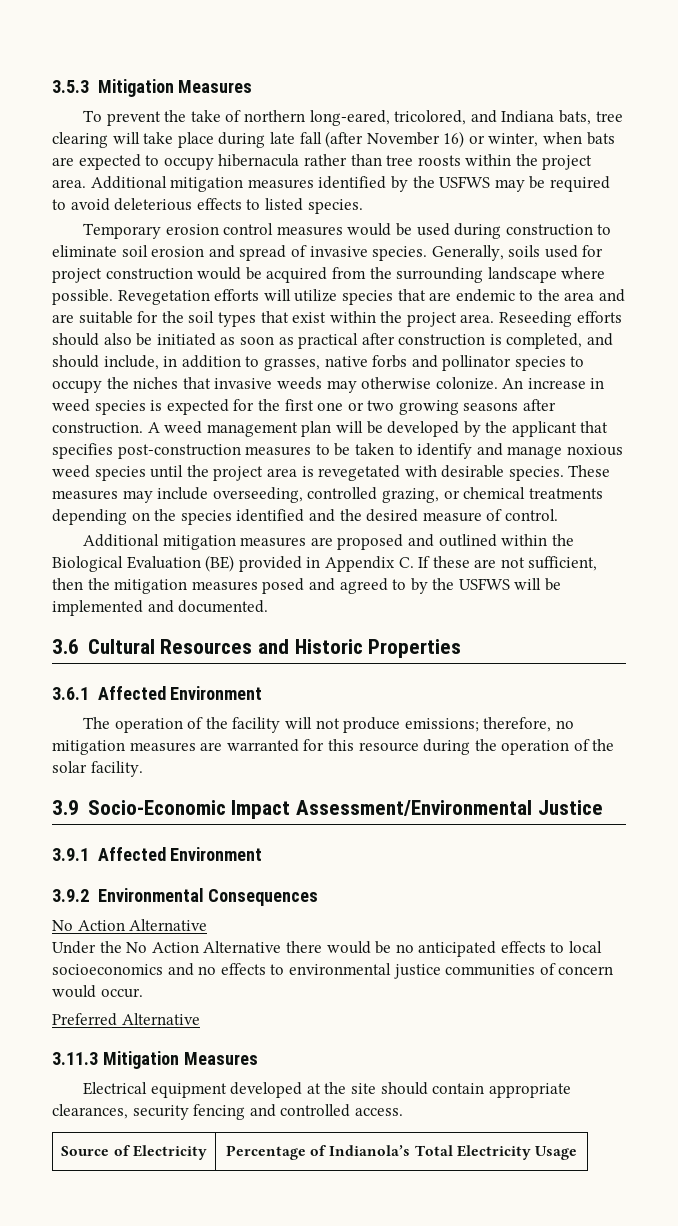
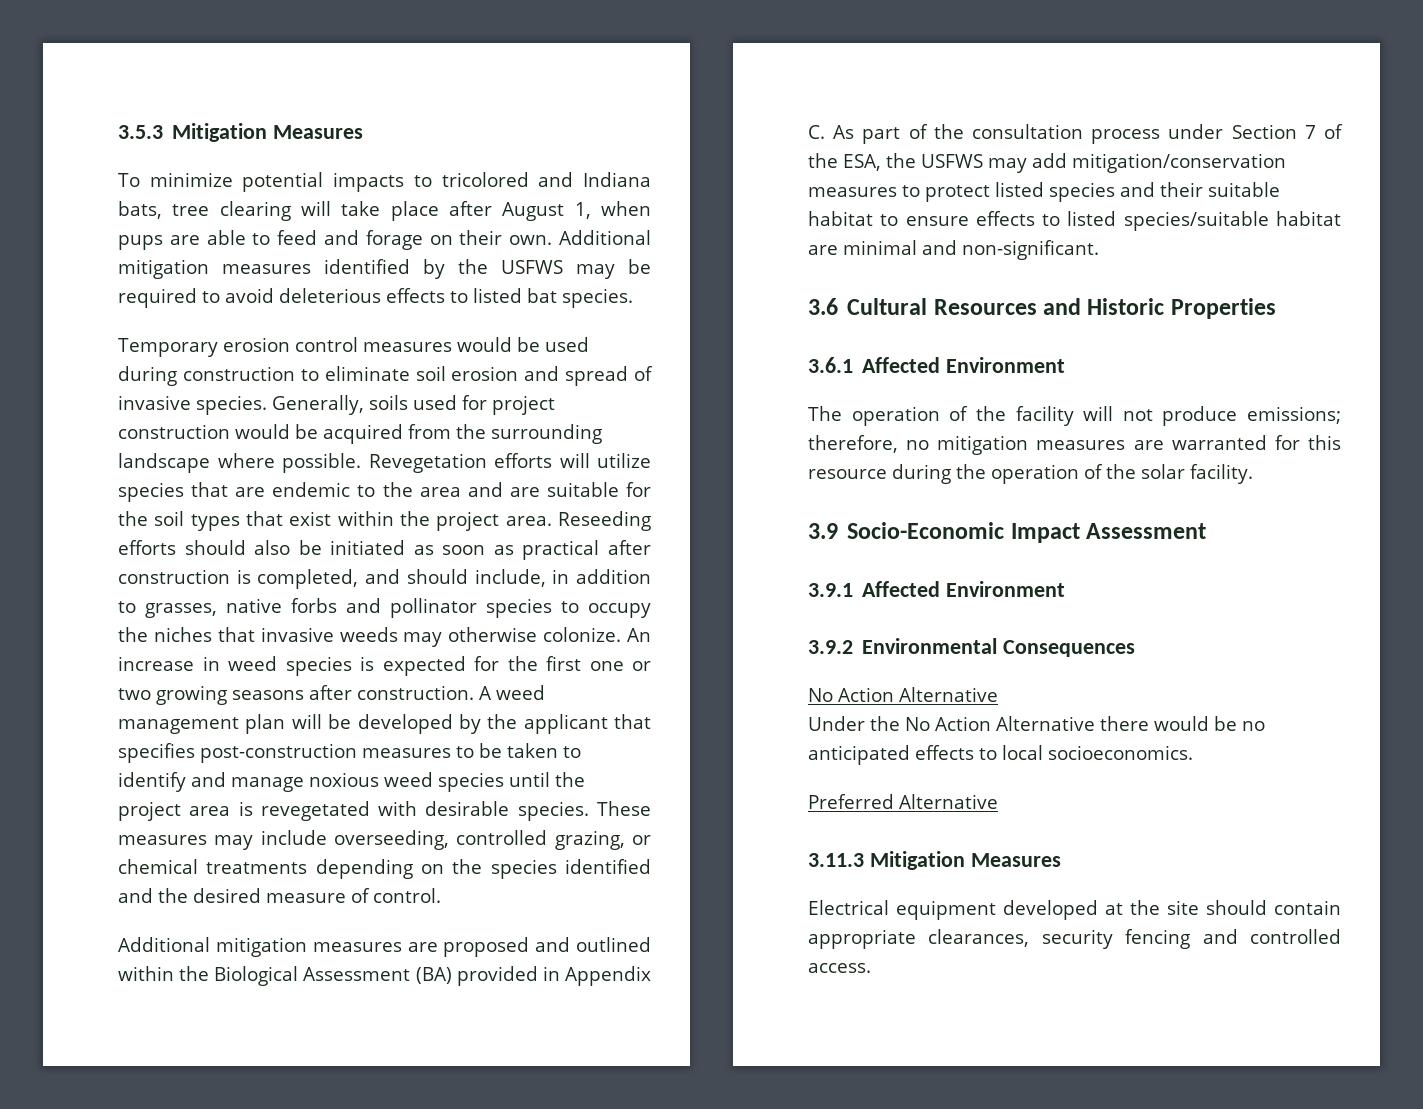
- To prevent the take of northern long-eared, tricolored, and Indiana bats, tree clearing will take place during late fall (after November 16) or winter, when bats are expected to occupy hibernacula rather than tree roosts within the project area.
+ To minimize potential impacts to tricolored and Indiana bats, tree clearing will take place after August 1, when pups are able to feed and forage on their own.
- Additional mitigation measures identified by the USFWS may be required to avoid deleterious effects to listed species.
+ Additional mitigation measures identified by the USFWS may be required to avoid deleterious effects to listed bat species.
- Additional mitigation measures are proposed and outlined within the Biological Evaluation (BE) provided in Appendix C. If these are not sufficient, then the mitigation measures posed and agreed to by the USFWS will be implemented and documented.
+ Additional mitigation measures are proposed and outlined within the Biological Assessment (BA) provided in Appendix C. As part of the consultation process under Section 7 of the ESA, the USFWS may add mitigation/conservation measures to protect listed species and their suitable habitat to ensure effects to listed species/suitable habitat are minimal and non-significant.
- 3.9 Socio-Economic Impact Assessment/Environmental Justice
+ 3.9 Socio-Economic Impact Assessment
- Under the No Action Alternative there would be no anticipated effects to local socioeconomics and no effects to environmental justice communities of concern would occur.
+ Under the No Action Alternative there would be no anticipated effects to local socioeconomics.
- Source of Electricity | Percentage of Indianola’s Total Electricity Usage

